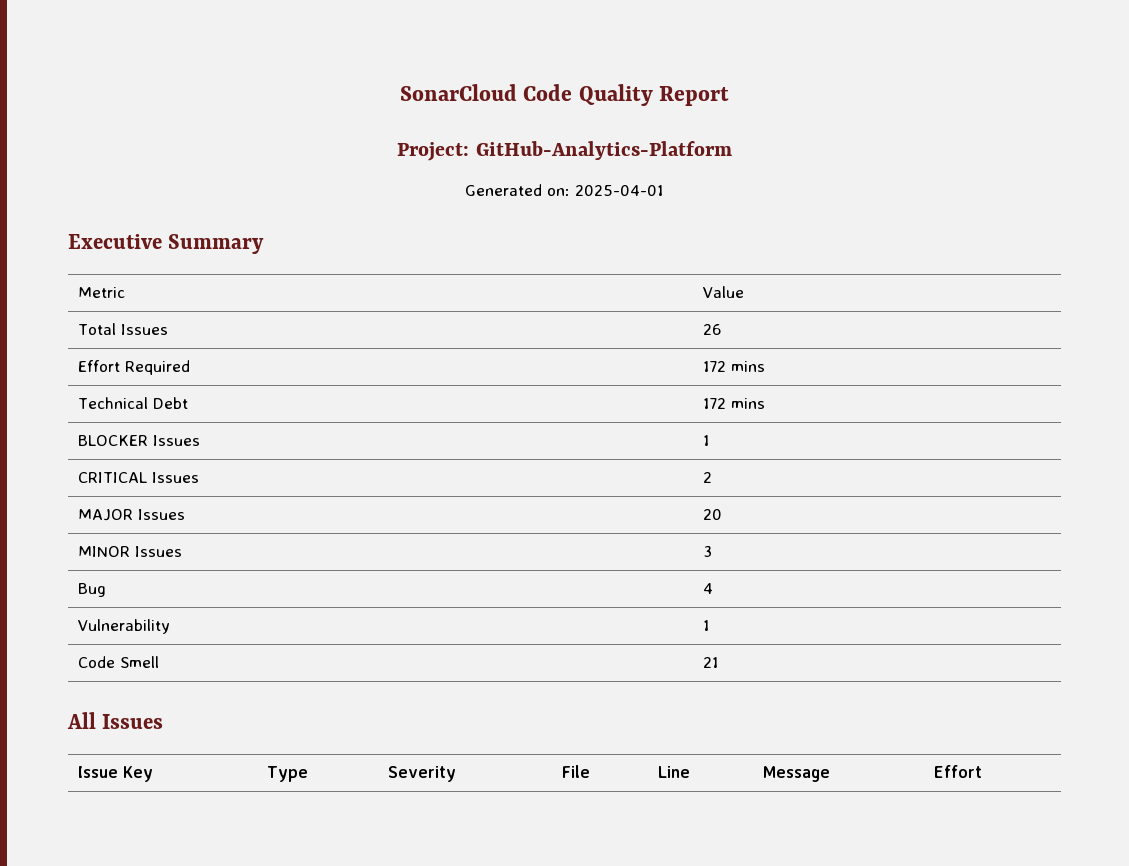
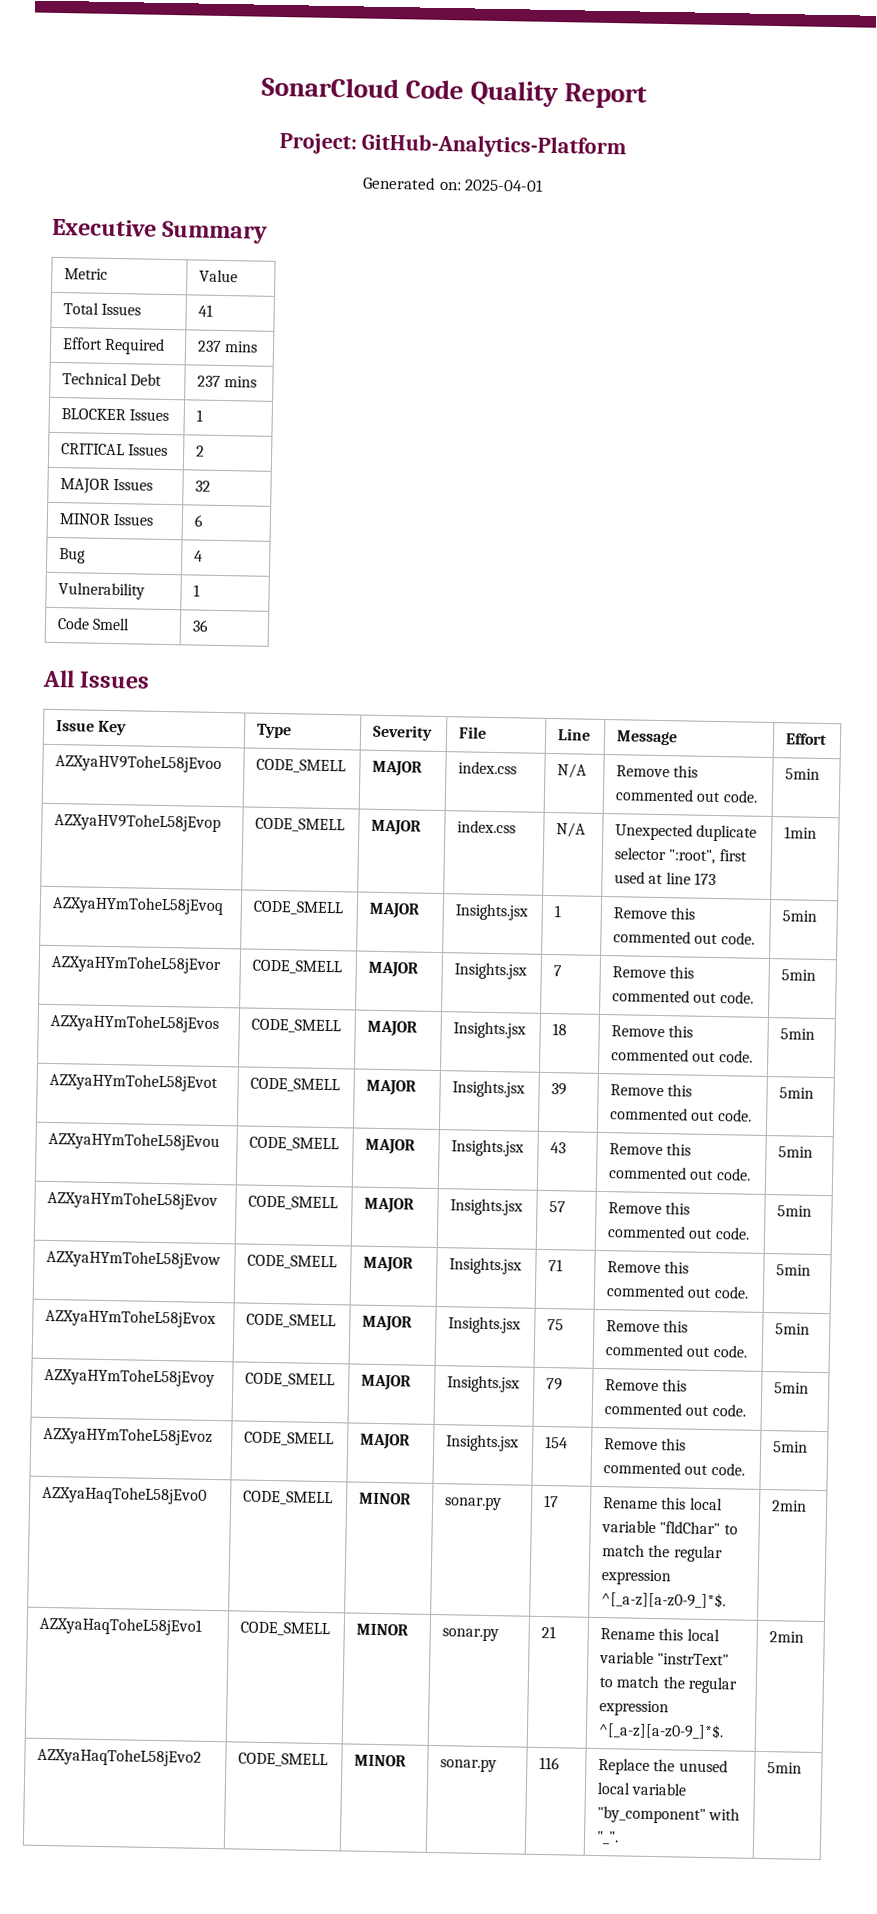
- Total Issues | 26
+ Total Issues | 41
- Effort Required | 172 mins
+ Effort Required | 237 mins
- Technical Debt | 172 mins
+ Technical Debt | 237 mins
- MAJOR Issues | 20
+ MAJOR Issues | 32
- MINOR Issues | 3
+ MINOR Issues | 6
- Code Smell | 21
+ Code Smell | 36
+ AZXyaHV9ToheL58jEvoo | CODE_SMELL | MAJOR | index.css | N/A | Remove this commented out code. | 5min
+ AZXyaHV9ToheL58jEvop | CODE_SMELL | MAJOR | index.css | N/A | Unexpected duplicate selector ":root", first used at line 173 | 1min
+ AZXyaHYmToheL58jEvoq | CODE_SMELL | MAJOR | Insights.jsx | 1 | Remove this commented out code. | 5min
+ AZXyaHYmToheL58jEvor | CODE_SMELL | MAJOR | Insights.jsx | 7 | Remove this commented out code. | 5min
+ AZXyaHYmToheL58jEvos | CODE_SMELL | MAJOR | Insights.jsx | 18 | Remove this commented out code. | 5min
+ AZXyaHYmToheL58jEvot | CODE_SMELL | MAJOR | Insights.jsx | 39 | Remove this commented out code. | 5min
+ AZXyaHYmToheL58jEvou | CODE_SMELL | MAJOR | Insights.jsx | 43 | Remove this commented out code. | 5min
+ AZXyaHYmToheL58jEvov | CODE_SMELL | MAJOR | Insights.jsx | 57 | Remove this commented out code. | 5min
+ AZXyaHYmToheL58jEvow | CODE_SMELL | MAJOR | Insights.jsx | 71 | Remove this commented out code. | 5min
+ AZXyaHYmToheL58jEvox | CODE_SMELL | MAJOR | Insights.jsx | 75 | Remove this commented out code. | 5min
+ AZXyaHYmToheL58jEvoy | CODE_SMELL | MAJOR | Insights.jsx | 79 | Remove this commented out code. | 5min
+ AZXyaHYmToheL58jEvoz | CODE_SMELL | MAJOR | Insights.jsx | 154 | Remove this commented out code. | 5min
+ AZXyaHaqToheL58jEvo0 | CODE_SMELL | MINOR | sonar.py | 17 | Rename this local variable "fldChar" to match the regular expression ^[_a-z][a-z0-9_]*$. | 2min
+ AZXyaHaqToheL58jEvo1 | CODE_SMELL | MINOR | sonar.py | 21 | Rename this local variable "instrText" to match the regular expression ^[_a-z][a-z0-9_]*$. | 2min
+ AZXyaHaqToheL58jEvo2 | CODE_SMELL | MINOR | sonar.py | 116 | Replace the unused local variable "by_component" with "_". | 5min

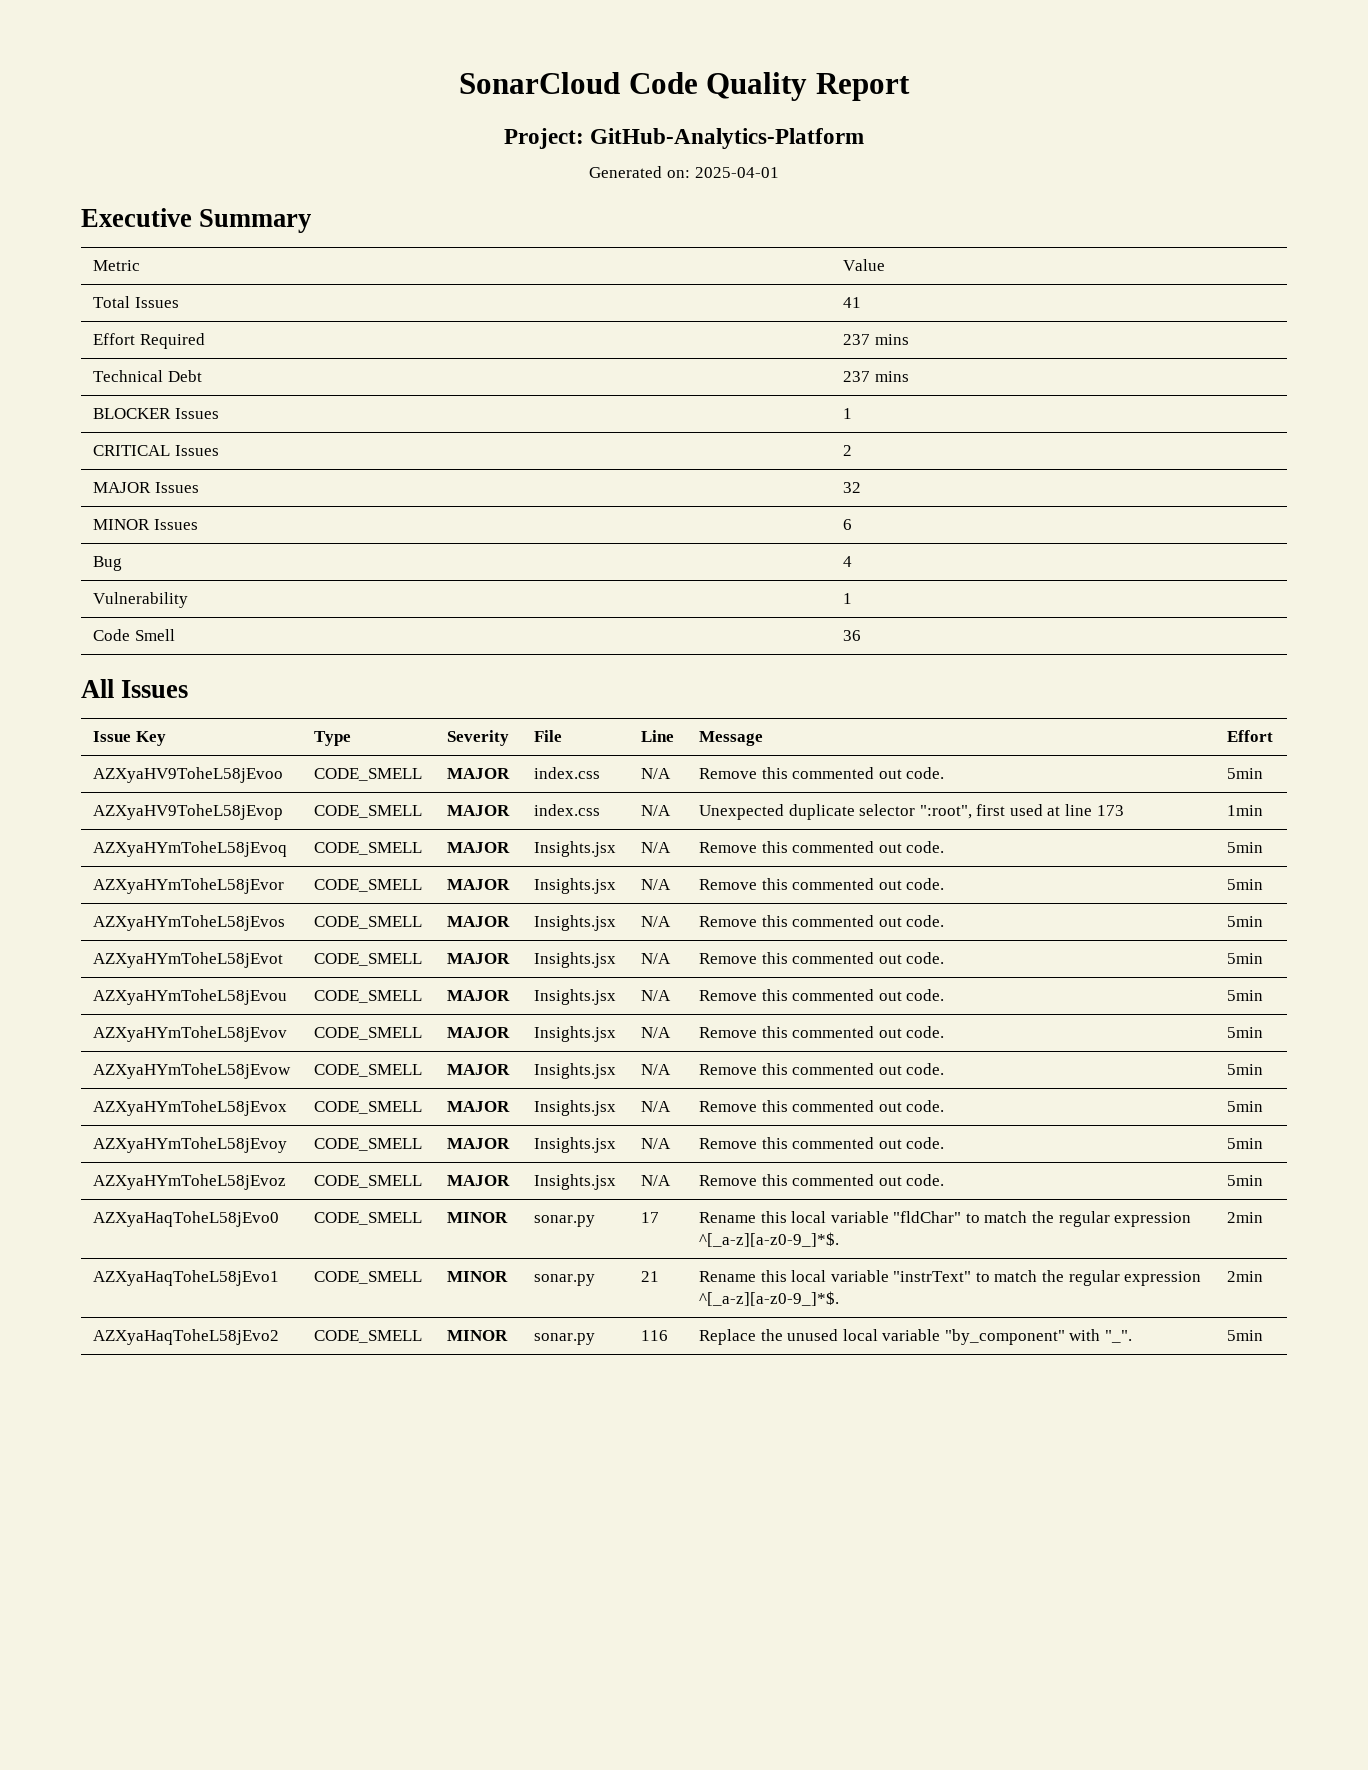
- AZXyaHYmToheL58jEvoq | CODE_SMELL | MAJOR | Insights.jsx | 1 | Remove this commented out code. | 5min
+ AZXyaHYmToheL58jEvoq | CODE_SMELL | MAJOR | Insights.jsx | N/A | Remove this commented out code. | 5min
- AZXyaHYmToheL58jEvor | CODE_SMELL | MAJOR | Insights.jsx | 7 | Remove this commented out code. | 5min
+ AZXyaHYmToheL58jEvor | CODE_SMELL | MAJOR | Insights.jsx | N/A | Remove this commented out code. | 5min
- AZXyaHYmToheL58jEvos | CODE_SMELL | MAJOR | Insights.jsx | 18 | Remove this commented out code. | 5min
+ AZXyaHYmToheL58jEvos | CODE_SMELL | MAJOR | Insights.jsx | N/A | Remove this commented out code. | 5min
- AZXyaHYmToheL58jEvot | CODE_SMELL | MAJOR | Insights.jsx | 39 | Remove this commented out code. | 5min
+ AZXyaHYmToheL58jEvot | CODE_SMELL | MAJOR | Insights.jsx | N/A | Remove this commented out code. | 5min
- AZXyaHYmToheL58jEvou | CODE_SMELL | MAJOR | Insights.jsx | 43 | Remove this commented out code. | 5min
+ AZXyaHYmToheL58jEvou | CODE_SMELL | MAJOR | Insights.jsx | N/A | Remove this commented out code. | 5min
- AZXyaHYmToheL58jEvov | CODE_SMELL | MAJOR | Insights.jsx | 57 | Remove this commented out code. | 5min
+ AZXyaHYmToheL58jEvov | CODE_SMELL | MAJOR | Insights.jsx | N/A | Remove this commented out code. | 5min
- AZXyaHYmToheL58jEvow | CODE_SMELL | MAJOR | Insights.jsx | 71 | Remove this commented out code. | 5min
+ AZXyaHYmToheL58jEvow | CODE_SMELL | MAJOR | Insights.jsx | N/A | Remove this commented out code. | 5min
- AZXyaHYmToheL58jEvox | CODE_SMELL | MAJOR | Insights.jsx | 75 | Remove this commented out code. | 5min
+ AZXyaHYmToheL58jEvox | CODE_SMELL | MAJOR | Insights.jsx | N/A | Remove this commented out code. | 5min
- AZXyaHYmToheL58jEvoy | CODE_SMELL | MAJOR | Insights.jsx | 79 | Remove this commented out code. | 5min
+ AZXyaHYmToheL58jEvoy | CODE_SMELL | MAJOR | Insights.jsx | N/A | Remove this commented out code. | 5min
- AZXyaHYmToheL58jEvoz | CODE_SMELL | MAJOR | Insights.jsx | 154 | Remove this commented out code. | 5min
+ AZXyaHYmToheL58jEvoz | CODE_SMELL | MAJOR | Insights.jsx | N/A | Remove this commented out code. | 5min

